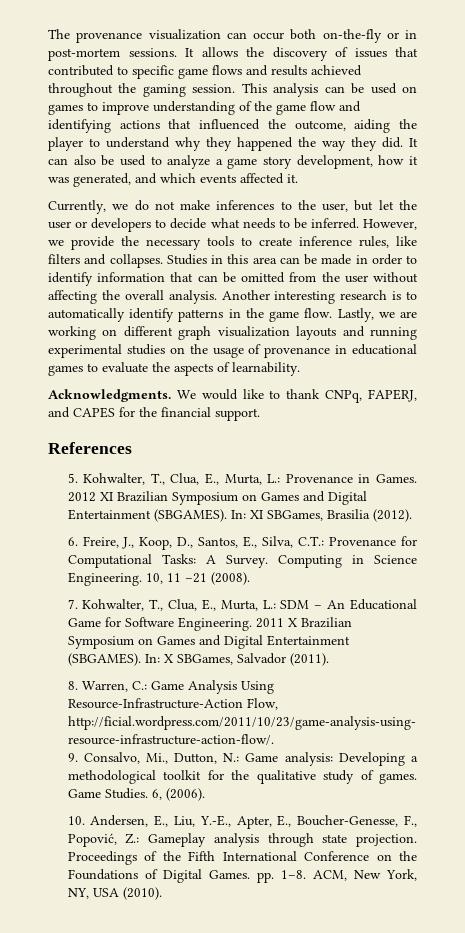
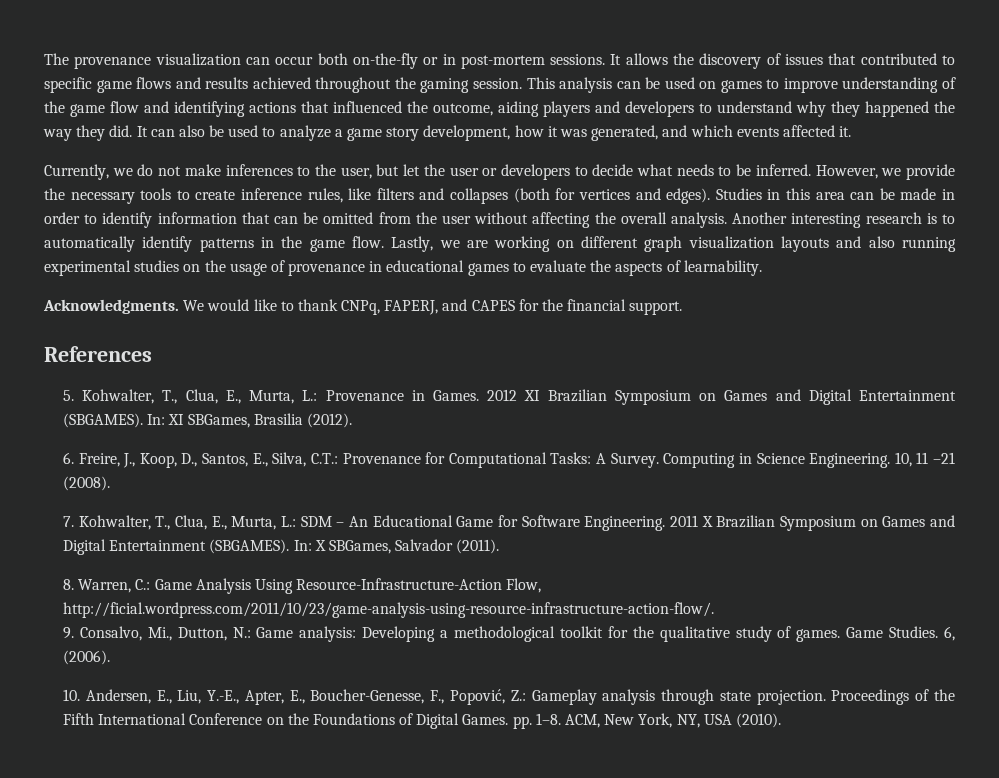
- This analysis can be used on games to improve understanding of the game flow and identifying actions that influenced the outcome, aiding the player to understand why they happened the way they did.
+ This analysis can be used on games to improve understanding of the game flow and identifying actions that influenced the outcome, aiding players and developers to understand why they happened the way they did.
- However, we provide the necessary tools to create inference rules, like filters and collapses.
+ However, we provide the necessary tools to create inference rules, like filters and collapses (both for vertices and edges).
- Lastly, we are working on different graph visualization layouts and running experimental studies on the usage of provenance in educational games to evaluate the aspects of learnability.
+ Lastly, we are working on different graph visualization layouts and also running experimental studies on the usage of provenance in educational games to evaluate the aspects of learnability.

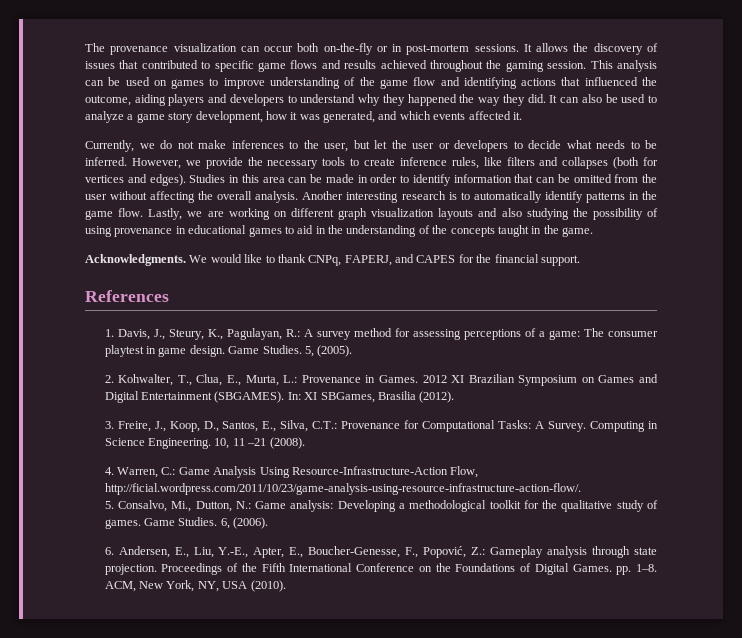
- Lastly, we are working on different graph visualization layouts and also running experimental studies on the usage of provenance in educational games to evaluate the aspects of learnability.
+ Lastly, we are working on different graph visualization layouts and also studying the possibility of using provenance in educational games to aid in the understanding of the concepts taught in the game.
- 5. Kohwalter, T., Clua, E., Murta, L.: Provenance in Games.
+ 1. Davis, J., Steury, K., Pagulayan, R.: A survey method for assessing perceptions of a game: The consumer playtest in game design. Game Studies. 5, (2005).
+ 2. Kohwalter, T., Clua, E., Murta, L.: Provenance in Games.
- 6. Freire, J., Koop, D., Santos, E., Silva, C.T.: Provenance for Computational Tasks: A Survey.
+ 3. Freire, J., Koop, D., Santos, E., Silva, C.T.: Provenance for Computational Tasks: A Survey.
- 7. Kohwalter, T., Clua, E., Murta, L.: SDM – An Educational Game for Software Engineering. 2011 X Brazilian Symposium on Games and Digital Entertainment (SBGAMES). In: X SBGames, Salvador (2011).
- 8. Warren, C.: Game Analysis Using Resource-Infrastructure-Action Flow, http://ficial.wordpress.com/2011/10/23/game-analysis-using-resource-infrastructure-action-flow/.
+ 4. Warren, C.: Game Analysis Using Resource-Infrastructure-Action Flow, http://ficial.wordpress.com/2011/10/23/game-analysis-using-resource-infrastructure-action-flow/.
- 9. Consalvo, Mi., Dutton, N.: Game analysis: Developing a methodological toolkit for the qualitative study of games.
+ 5. Consalvo, Mi., Dutton, N.: Game analysis: Developing a methodological toolkit for the qualitative study of games.
- 10. Andersen, E., Liu, Y.-E., Apter, E., Boucher-Genesse, F., Popović, Z.: Gameplay analysis through state projection.
+ 6. Andersen, E., Liu, Y.-E., Apter, E., Boucher-Genesse, F., Popović, Z.: Gameplay analysis through state projection.

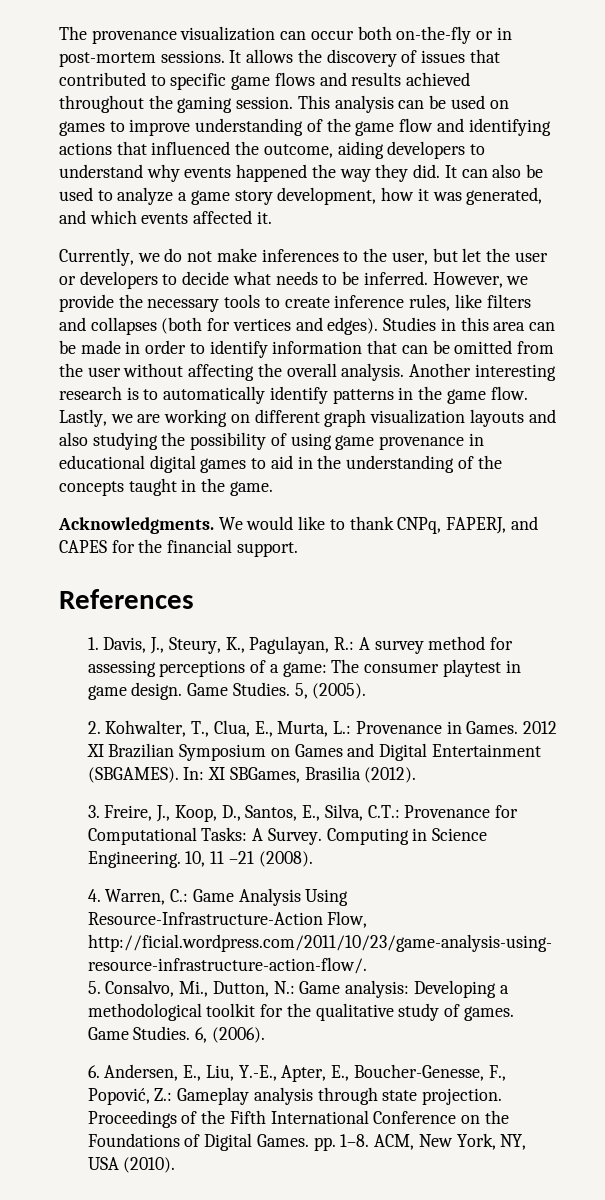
- This analysis can be used on games to improve understanding of the game flow and identifying actions that influenced the outcome, aiding players and developers to understand why they happened the way they did.
+ This analysis can be used on games to improve understanding of the game flow and identifying actions that influenced the outcome, aiding developers to understand why events happened the way they did.
- Lastly, we are working on different graph visualization layouts and also studying the possibility of using provenance in educational games to aid in the understanding of the concepts taught in the game.
+ Lastly, we are working on different graph visualization layouts and also studying the possibility of using game provenance in educational digital games to aid in the understanding of the concepts taught in the game.

